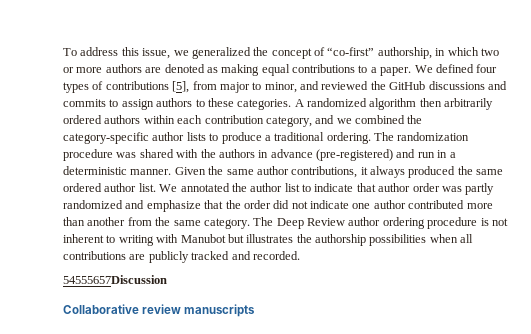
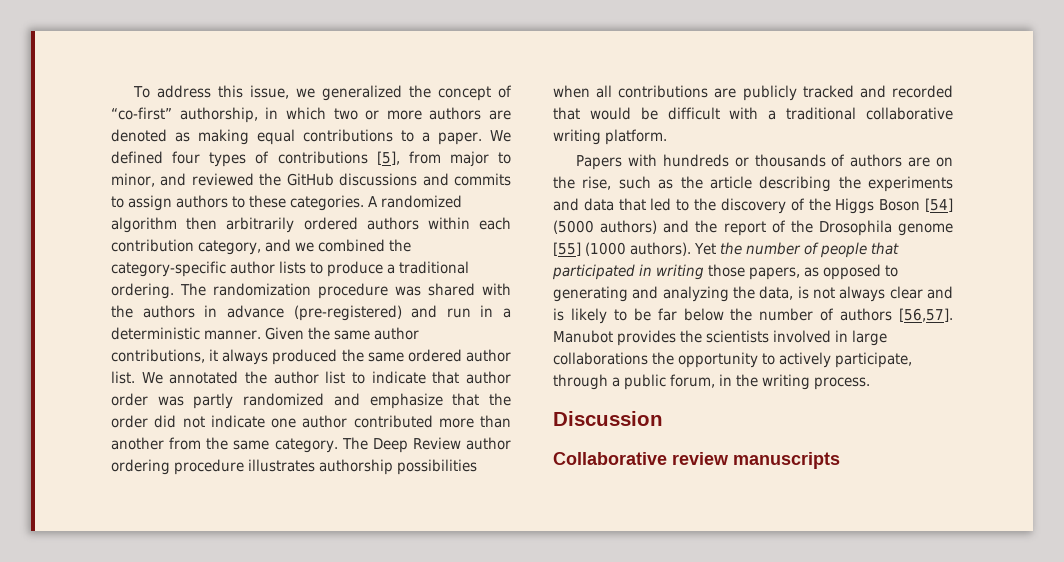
- The Deep Review author ordering procedure is not inherent to writing with Manubot but illustrates the authorship possibilities when all contributions are publicly tracked and recorded.
- 54555657Discussion
+ The Deep Review author ordering procedure illustrates authorship possibilities when all contributions are publicly tracked and recorded that would be difficult with a traditional collaborative writing platform.
+ Papers with hundreds or thousands of authors are on the rise, such as the article describing the experiments and data that led to the discovery of the Higgs Boson [54] (5000 authors) and the report of the Drosophila genome [55] (1000 authors). Yet the number of people that participated in writing those papers, as opposed to generating and analyzing the data, is not always clear and is likely to be far below the number of authors [56,57]. Manubot provides the scientists involved in large collaborations the opportunity to actively participate, through a public forum, in the writing process.
+ Discussion

